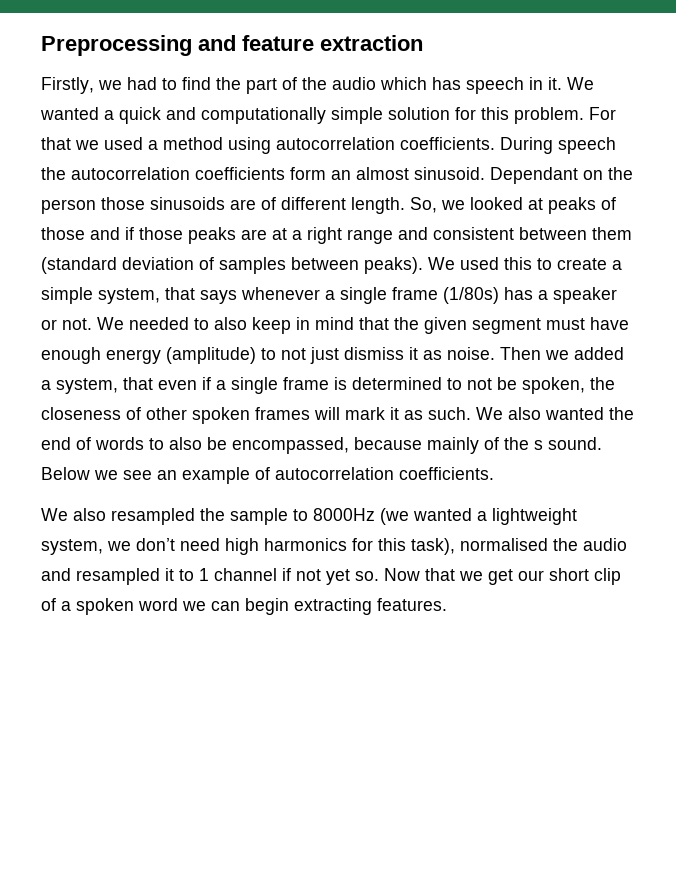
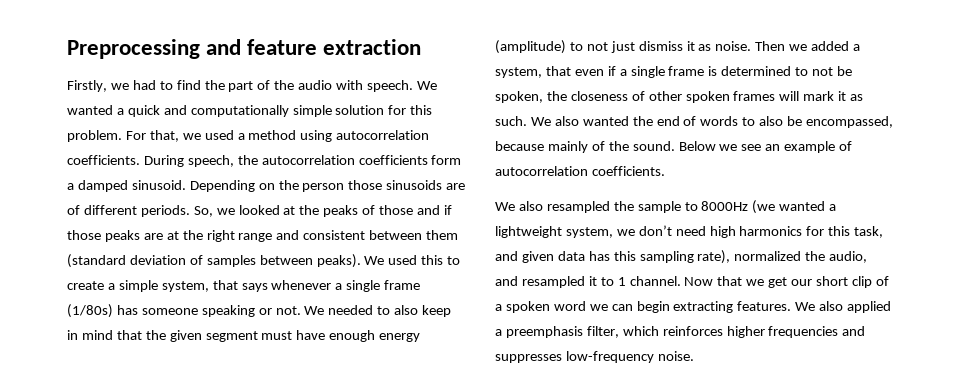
- Firstly, we had to find the part of the audio which has speech in it.
+ Firstly, we had to find the part of the audio with speech.
- For that we used a method using autocorrelation coefficients.
+ For that, we used a method using autocorrelation coefficients.
- During speech the autocorrelation coefficients form an almost sinusoid. Dependant on the person those sinusoids are of different length.
+ During speech, the autocorrelation coefficients form a damped sinusoid. Depending on the person those sinusoids are of different periods.
- So, we looked at peaks of those and if those peaks are at a right range and consistent between them (standard deviation of samples between peaks).
+ So, we looked at the peaks of those and if those peaks are at the right range and consistent between them (standard deviation of samples between peaks).
- We used this to create a simple system, that says whenever a single frame (1/80s) has a speaker or not.
+ We used this to create a simple system, that says whenever a single frame (1/80s) has someone speaking or not.
- We also wanted the end of words to also be encompassed, because mainly of the s sound.
+ We also wanted the end of words to also be encompassed, because mainly of the sound.
- We also resampled the sample to 8000Hz (we wanted a lightweight system, we don’t need high harmonics for this task), normalised the audio and resampled it to 1 channel if not yet so.
+ We also resampled the sample to 8000Hz (we wanted a lightweight system, we don’t need high harmonics for this task, and given data has this sampling rate), normalized the audio, and resampled it to 1 channel.
+ We also applied a preemphasis filter, which reinforces higher frequencies and suppresses low-frequency noise.

